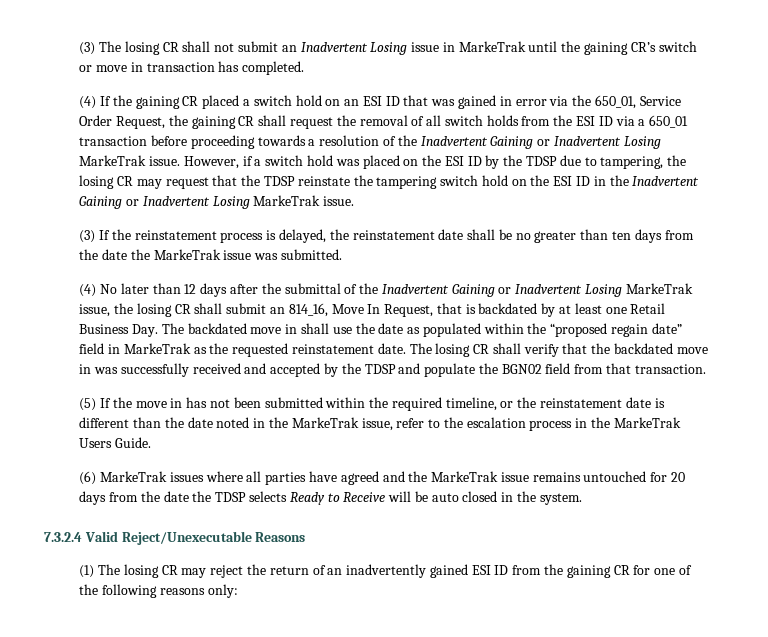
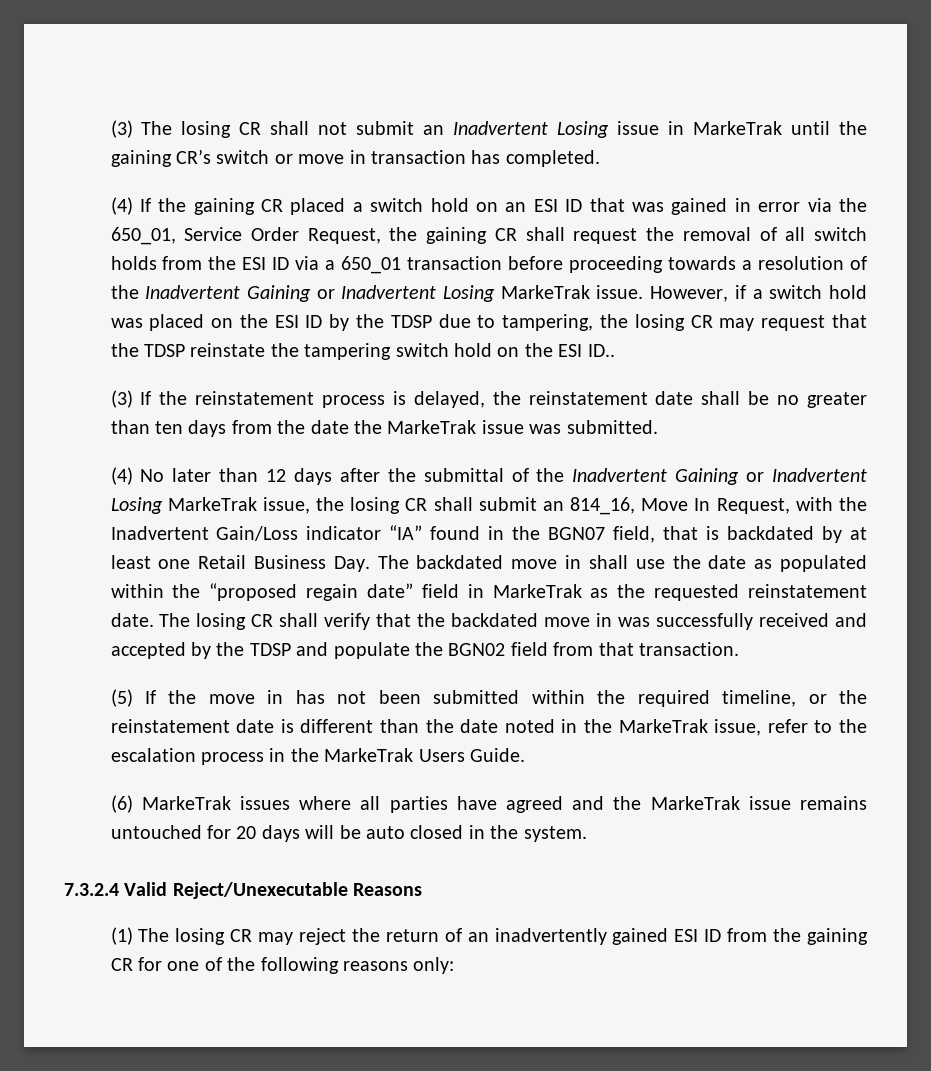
- However, if a switch hold was placed on the ESI ID by the TDSP due to tampering, the losing CR may request that the TDSP reinstate the tampering switch hold on the ESI ID in the Inadvertent Gaining or Inadvertent Losing MarkeTrak issue.
+ However, if a switch hold was placed on the ESI ID by the TDSP due to tampering, the losing CR may request that the TDSP reinstate the tampering switch hold on the ESI ID..
- (4) No later than 12 days after the submittal of the Inadvertent Gaining or Inadvertent Losing MarkeTrak issue, the losing CR shall submit an 814_16, Move In Request, that is backdated by at least one Retail Business Day. The backdated move in shall use the date as populated within the “proposed regain date” field in MarkeTrak as the requested reinstatement date.
+ (4) No later than 12 days after the submittal of the Inadvertent Gaining or Inadvertent Losing MarkeTrak issue, the losing CR shall submit an 814_16, Move In Request, with the Inadvertent Gain/Loss indicator “IA” found in the BGN07 field, that is backdated by at least one Retail Business Day. The backdated move in shall use the date as populated within the “proposed regain date” field in MarkeTrak as the requested reinstatement date.
- (6) MarkeTrak issues where all parties have agreed and the MarkeTrak issue remains untouched for 20 days from the date the TDSP selects Ready to Receive will be auto closed in the system.
+ (6) MarkeTrak issues where all parties have agreed and the MarkeTrak issue remains untouched for 20 days will be auto closed in the system.

